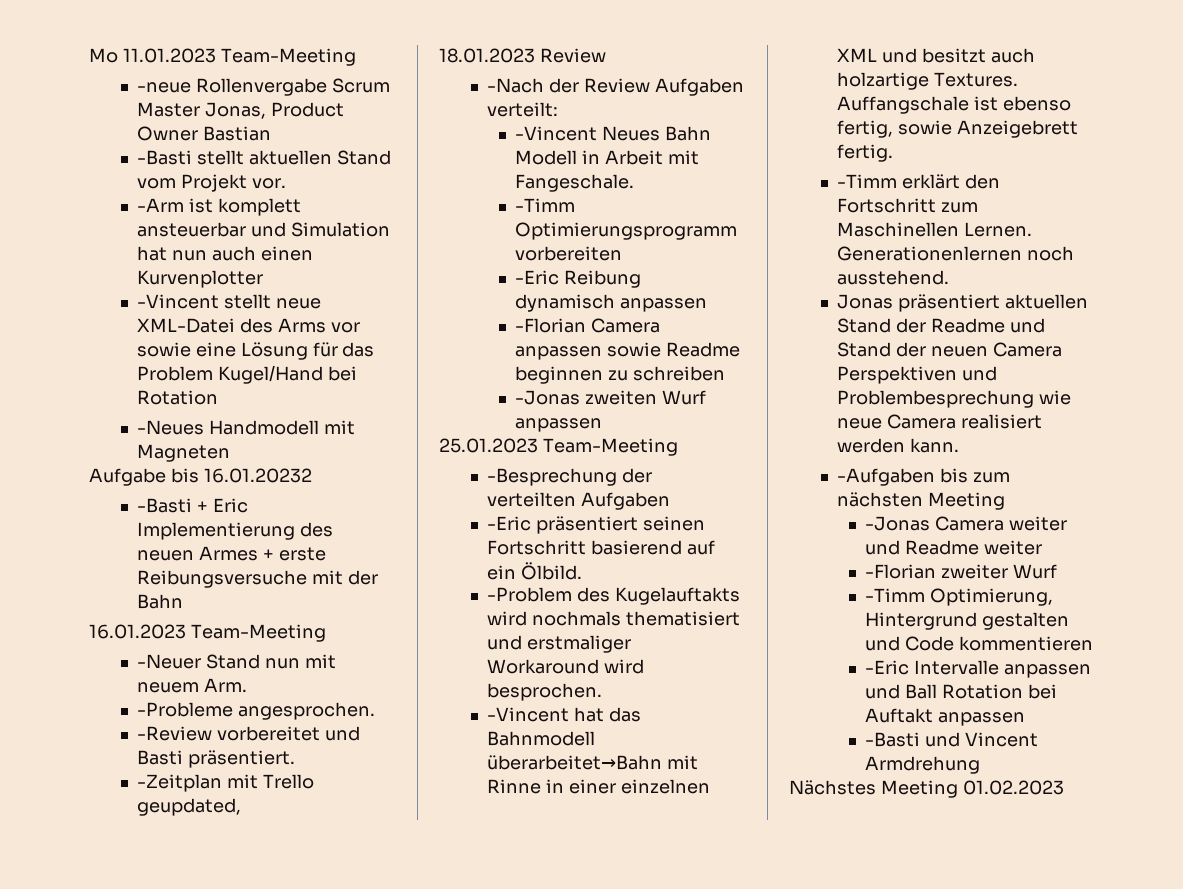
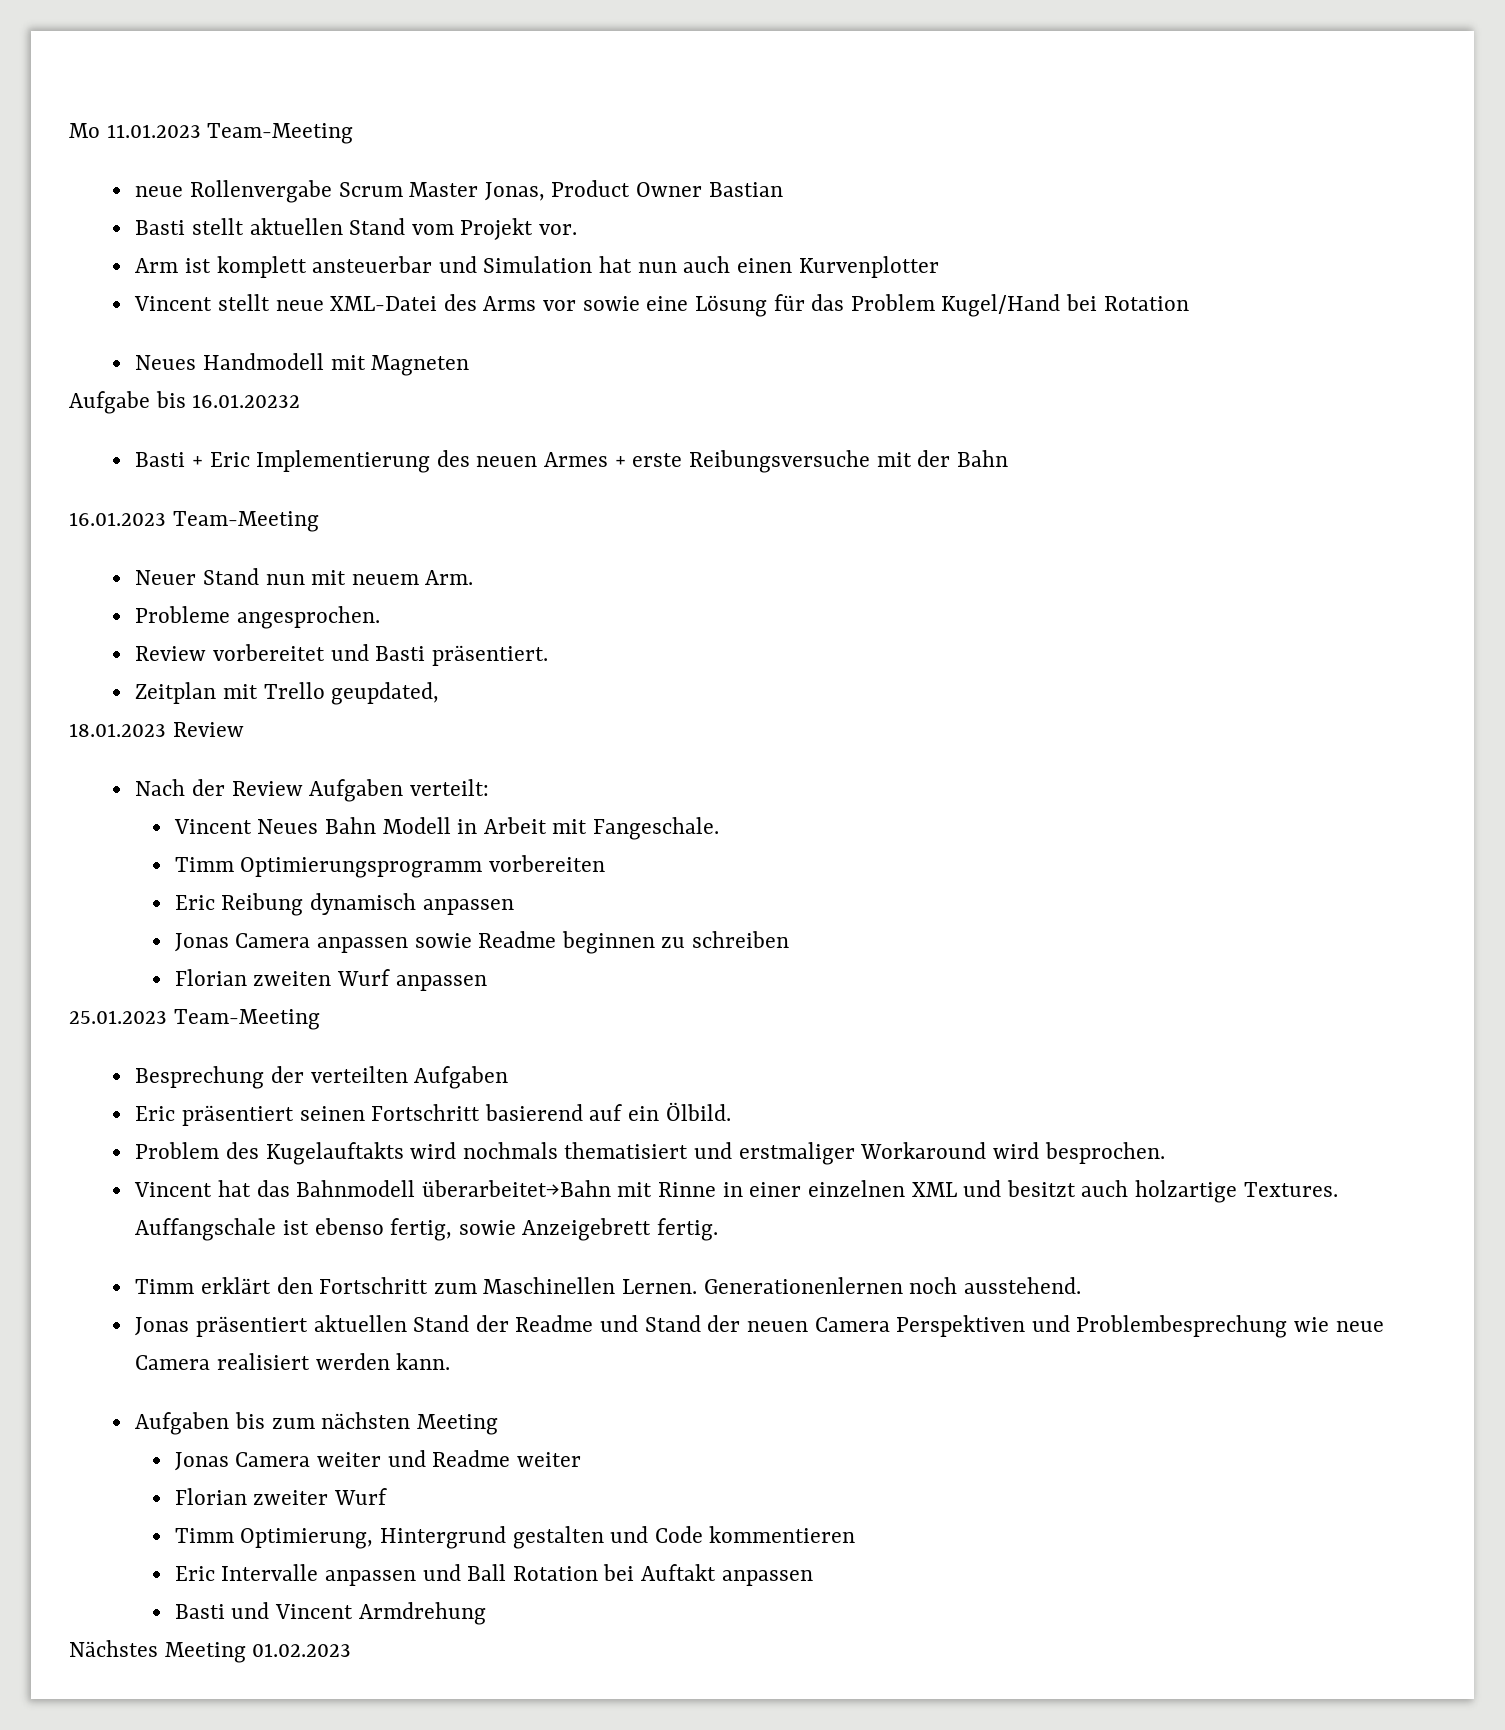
- -neue Rollenvergabe Scrum Master Jonas, Product Owner Bastian
+ neue Rollenvergabe Scrum Master Jonas, Product Owner Bastian
- -Basti stellt aktuellen Stand vom Projekt vor.
+ Basti stellt aktuellen Stand vom Projekt vor.
- -Arm ist komplett ansteuerbar und Simulation hat nun auch einen Kurvenplotter
+ Arm ist komplett ansteuerbar und Simulation hat nun auch einen Kurvenplotter
- -Vincent stellt neue XML-Datei des Arms vor sowie eine Lösung für das Problem Kugel/Hand bei Rotation
+ Vincent stellt neue XML-Datei des Arms vor sowie eine Lösung für das Problem Kugel/Hand bei Rotation
- -Neues Handmodell mit Magneten
+ Neues Handmodell mit Magneten
- -Basti + Eric Implementierung des neuen Armes + erste Reibungsversuche mit der Bahn
+ Basti + Eric Implementierung des neuen Armes + erste Reibungsversuche mit der Bahn
- -Neuer Stand nun mit neuem Arm.
+ Neuer Stand nun mit neuem Arm.
- -Probleme angesprochen.
+ Probleme angesprochen.
- -Review vorbereitet und Basti präsentiert.
+ Review vorbereitet und Basti präsentiert.
- -Zeitplan mit Trello geupdated,
+ Zeitplan mit Trello geupdated,
- -Nach der Review Aufgaben verteilt:
+ Nach der Review Aufgaben verteilt:
- -Vincent Neues Bahn Modell in Arbeit mit Fangeschale.
+ Vincent Neues Bahn Modell in Arbeit mit Fangeschale.
- -Timm Optimierungsprogramm vorbereiten
+ Timm Optimierungsprogramm vorbereiten
- -Eric Reibung dynamisch anpassen
+ Eric Reibung dynamisch anpassen
- -Florian Camera anpassen sowie Readme beginnen zu schreiben
+ Jonas Camera anpassen sowie Readme beginnen zu schreiben
- -Jonas zweiten Wurf anpassen
+ Florian zweiten Wurf anpassen
- -Besprechung der verteilten Aufgaben
+ Besprechung der verteilten Aufgaben
- -Eric präsentiert seinen Fortschritt basierend auf ein Ölbild.
+ Eric präsentiert seinen Fortschritt basierend auf ein Ölbild.
- -Problem des Kugelauftakts wird nochmals thematisiert und erstmaliger Workaround wird besprochen.
+ Problem des Kugelauftakts wird nochmals thematisiert und erstmaliger Workaround wird besprochen.
- -Vincent hat das Bahnmodell überarbeitet→Bahn mit Rinne in einer einzelnen XML und besitzt auch holzartige Textures.
+ Vincent hat das Bahnmodell überarbeitet→Bahn mit Rinne in einer einzelnen XML und besitzt auch holzartige Textures.
- -Timm erklärt den Fortschritt zum Maschinellen Lernen.
+ Timm erklärt den Fortschritt zum Maschinellen Lernen.
- -Aufgaben bis zum nächsten Meeting
+ Aufgaben bis zum nächsten Meeting
- -Jonas Camera weiter und Readme weiter
+ Jonas Camera weiter und Readme weiter
- -Florian zweiter Wurf
+ Florian zweiter Wurf
- -Timm Optimierung, Hintergrund gestalten und Code kommentieren
+ Timm Optimierung, Hintergrund gestalten und Code kommentieren
- -Eric Intervalle anpassen und Ball Rotation bei Auftakt anpassen
+ Eric Intervalle anpassen und Ball Rotation bei Auftakt anpassen
- -Basti und Vincent Armdrehung
+ Basti und Vincent Armdrehung

